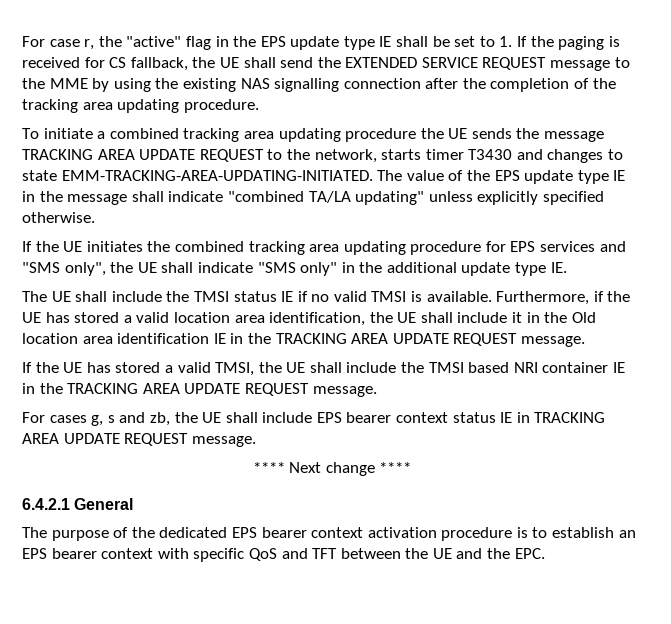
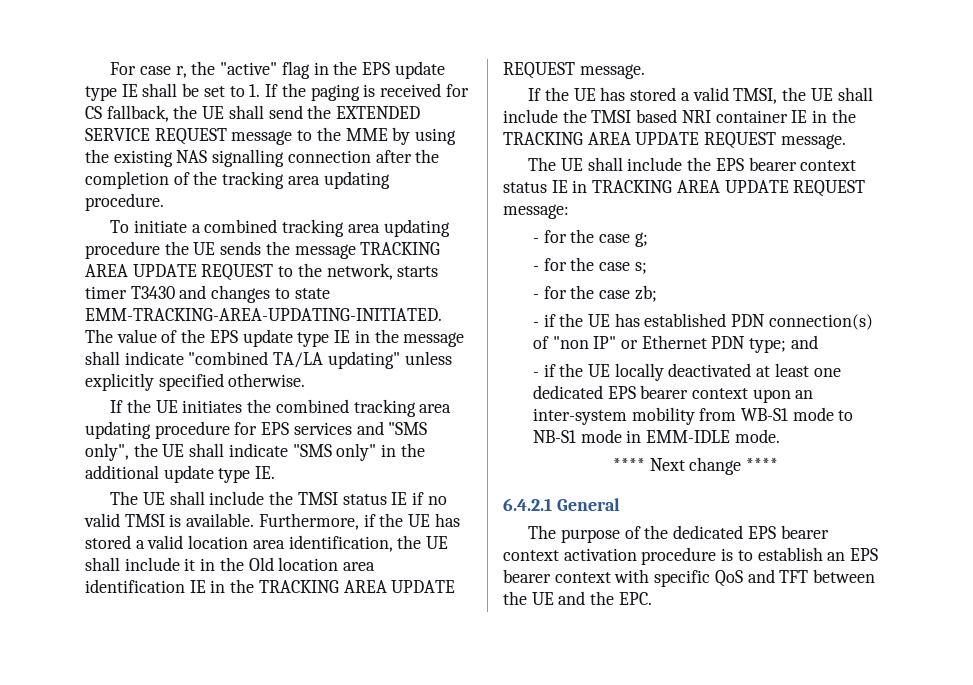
- For cases g, s and zb, the UE shall include EPS bearer context status IE in TRACKING AREA UPDATE REQUEST message.
+ The UE shall include the EPS bearer context status IE in TRACKING AREA UPDATE REQUEST message:
+ - for the case g;
+ - for the case s;
+ - for the case zb;
+ - if the UE has established PDN connection(s) of "non IP" or Ethernet PDN type; and
+ - if the UE locally deactivated at least one dedicated EPS bearer context upon an inter-system mobility from WB-S1 mode to NB-S1 mode in EMM-IDLE mode.

